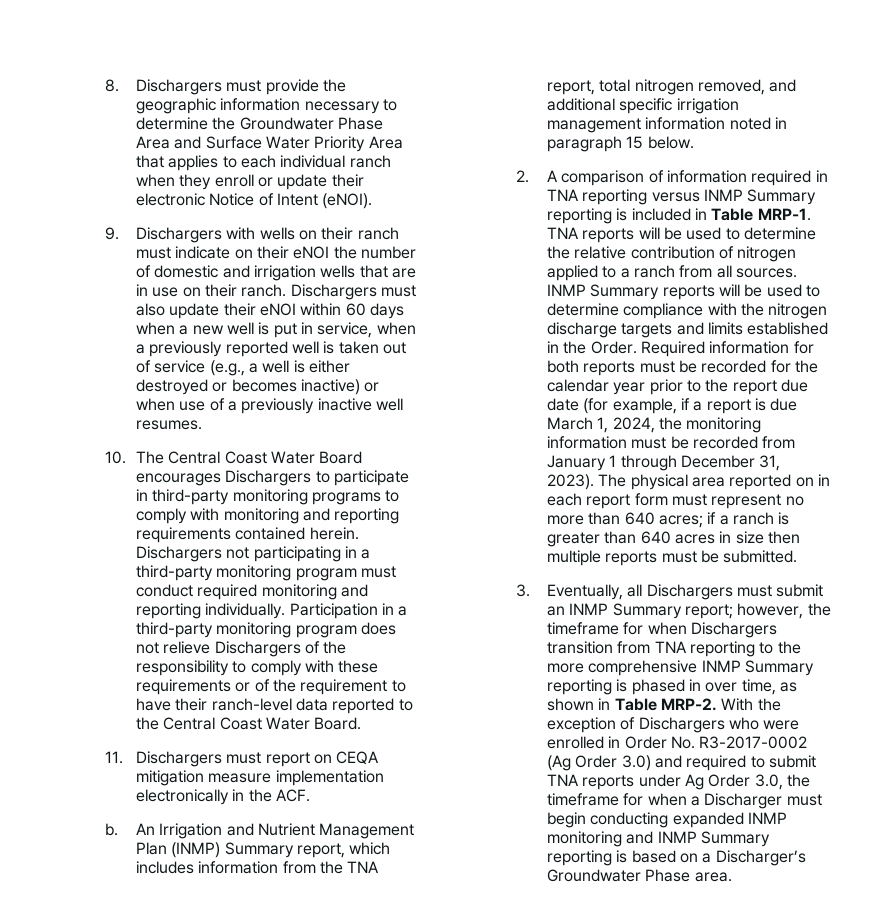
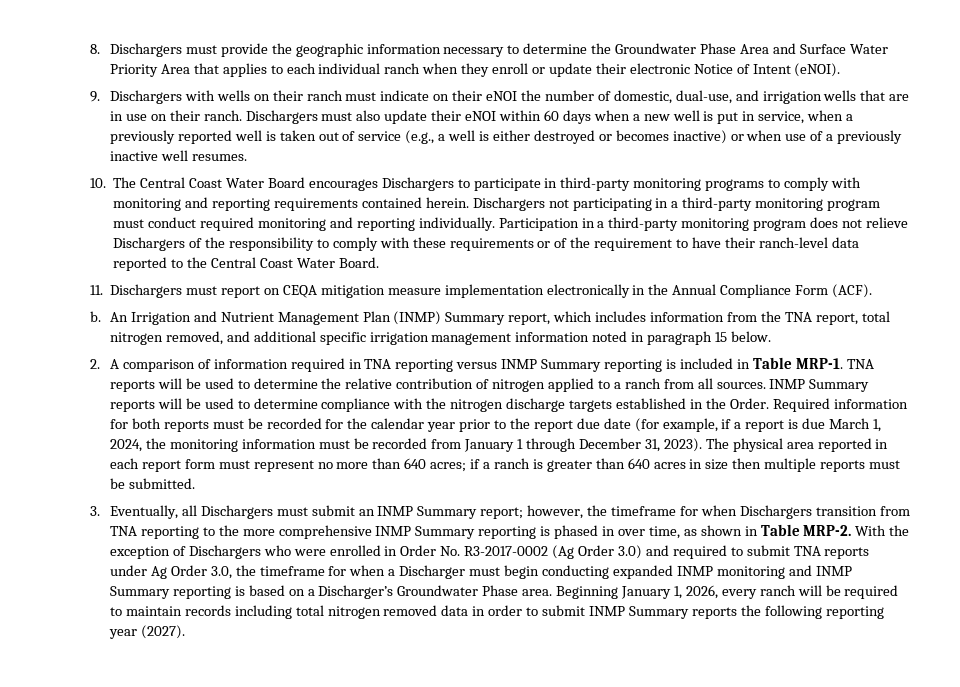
- 9. Dischargers with wells on their ranch must indicate on their eNOI the number of domestic and irrigation wells that are in use on their ranch.
+ 9. Dischargers with wells on their ranch must indicate on their eNOI the number of domestic, dual-use, and irrigation wells that are in use on their ranch.
- 11. Dischargers must report on CEQA mitigation measure implementation electronically in the ACF.
+ 11. Dischargers must report on CEQA mitigation measure implementation electronically in the Annual Compliance Form (ACF).
- INMP Summary reports will be used to determine compliance with the nitrogen discharge targets and limits established in the Order.
+ INMP Summary reports will be used to determine compliance with the nitrogen discharge targets established in the Order.
- The physical area reported on in each report form must represent no more than 640 acres; if a ranch is greater than 640 acres in size then multiple reports must be submitted.
+ The physical area reported in each report form must represent no more than 640 acres; if a ranch is greater than 640 acres in size then multiple reports must be submitted.
+ Beginning January 1, 2026, every ranch will be required to maintain records including total nitrogen removed data in order to submit INMP Summary reports the following reporting year (2027).

